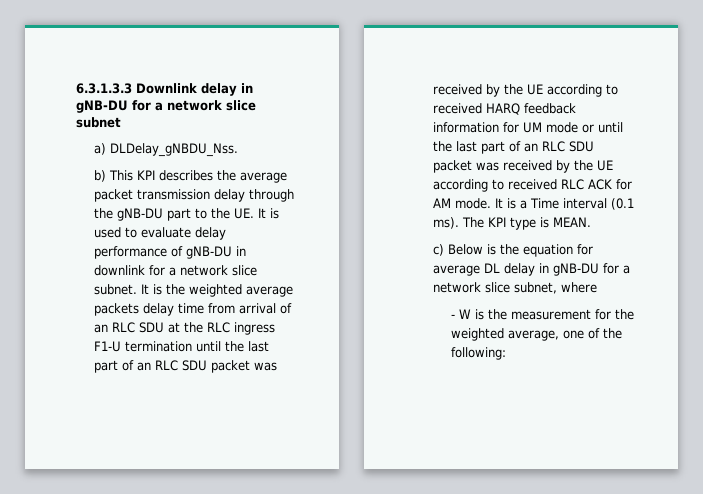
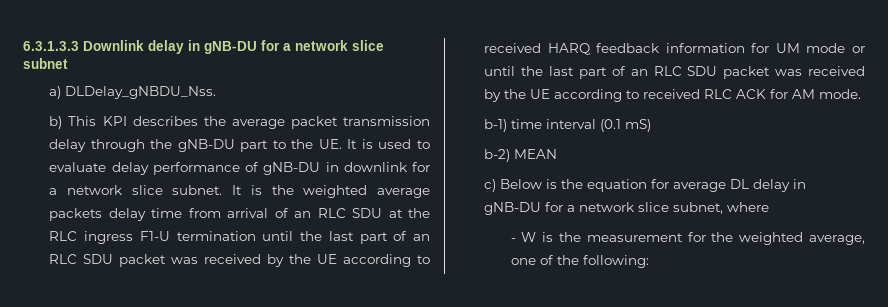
- It is the weighted average packets delay time from arrival of an RLC SDU at the RLC ingress F1-U termination until the last part of an RLC SDU packet was received by the UE according to received HARQ feedback information for UM mode or until the last part of an RLC SDU packet was received by the UE according to received RLC ACK for AM mode. It is a Time interval (0.1 ms). The KPI type is MEAN.
+ It is the weighted average packets delay time from arrival of an RLC SDU at the RLC ingress F1-U termination until the last part of an RLC SDU packet was received by the UE according to received HARQ feedback information for UM mode or until the last part of an RLC SDU packet was received by the UE according to received RLC ACK for AM mode.
+ b-1) time interval (0.1 mS)
+ b-2) MEAN

